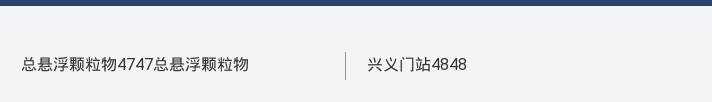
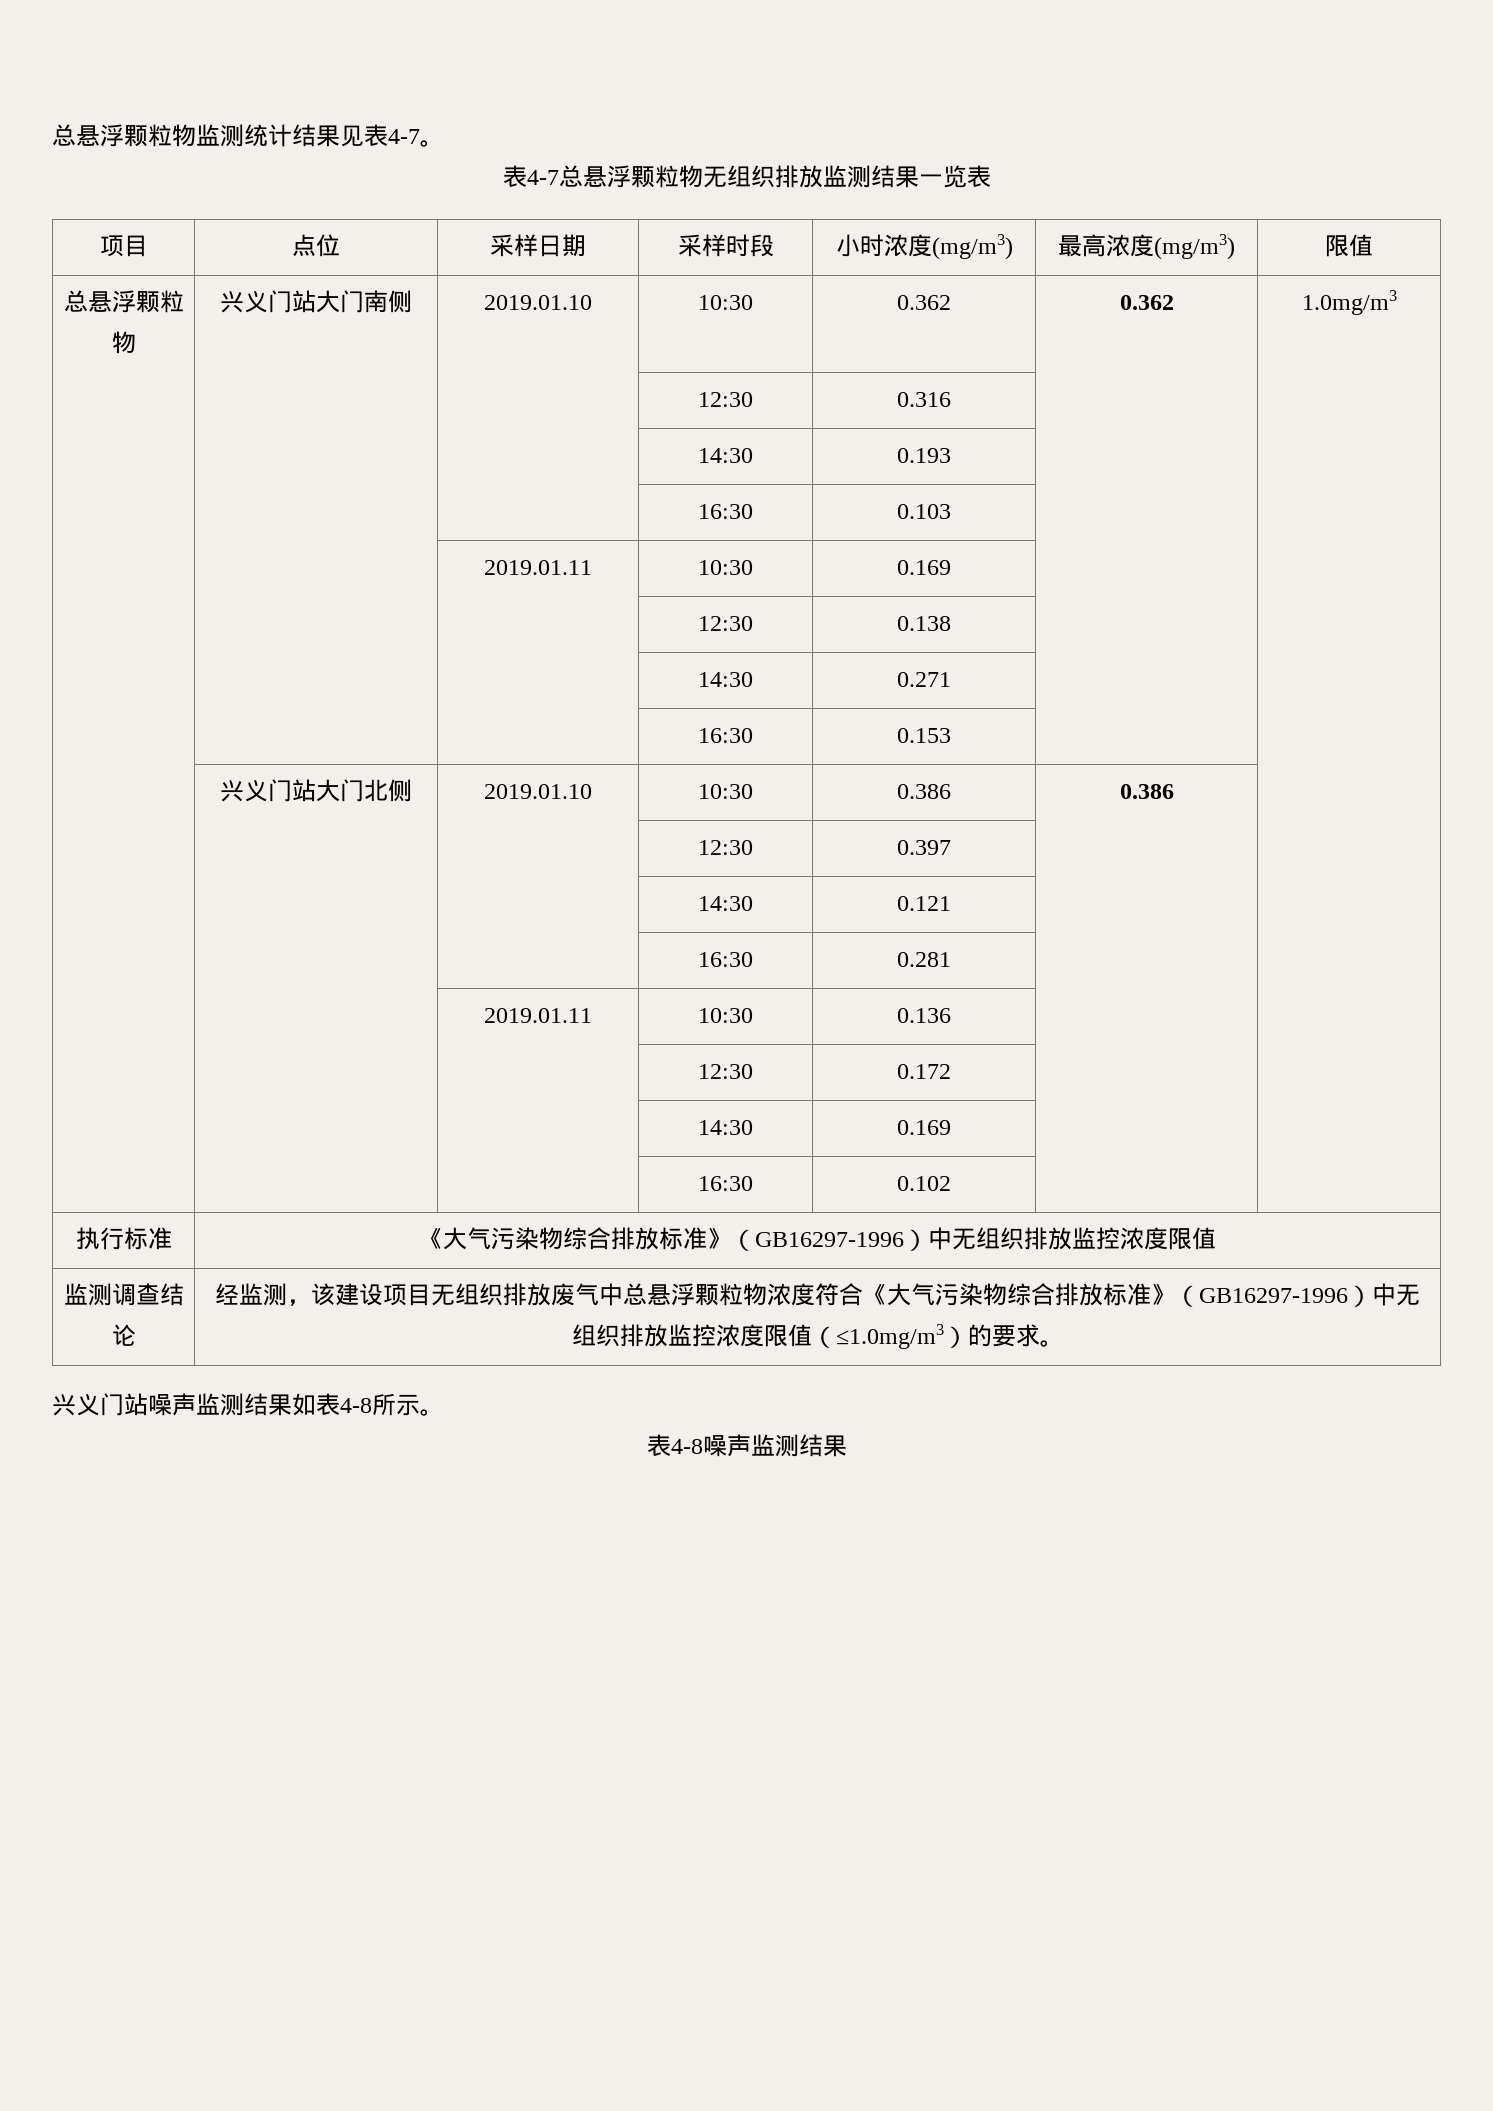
- 总悬浮颗粒物4747总悬浮颗粒物
- 兴义门站4848
+ 总悬浮颗粒物监测统计结果见表4-7。
+ 表4-7总悬浮颗粒物无组织排放监测结果一览表
+ 项目 | 点位 | 采样日期 | 采样时段 | 小时浓度(mg/m3) | 最高浓度(mg/m3) | 限值
+ 总悬浮颗粒物 | 兴义门站大门南侧 | 2019.01.10 | 10:30 | 0.362 | 0.362 | 1.0mg/m3
+ | | | 12:30 | 0.316 | |
+ | | | 14:30 | 0.193 | |
+ | | | 16:30 | 0.103 | |
+ | | 2019.01.11 | 10:30 | 0.169 | |
+ | | | 12:30 | 0.138 | |
+ | | | 14:30 | 0.271 | |
+ | | | 16:30 | 0.153 | |
+ | 兴义门站大门北侧 | 2019.01.10 | 10:30 | 0.386 | 0.386 |
+ | | | 12:30 | 0.397 | |
+ | | | 14:30 | 0.121 | |
+ | | | 16:30 | 0.281 | |
+ | | 2019.01.11 | 10:30 | 0.136 | |
+ | | | 12:30 | 0.172 | |
+ | | | 14:30 | 0.169 | |
+ | | | 16:30 | 0.102 | |
+ 执行标准 | 《大气污染物综合排放标准》（GB16297-1996）中无组织排放监控浓度限值
+ 监测调查结论 | 经监测，该建设项目无组织排放废气中总悬浮颗粒物浓度符合《大气污染物综合排放标准》（GB16297-1996）中无组织排放监控浓度限值（≤1.0mg/m3）的要求。
+ 兴义门站噪声监测结果如表4-8所示。
+ 表4-8噪声监测结果

